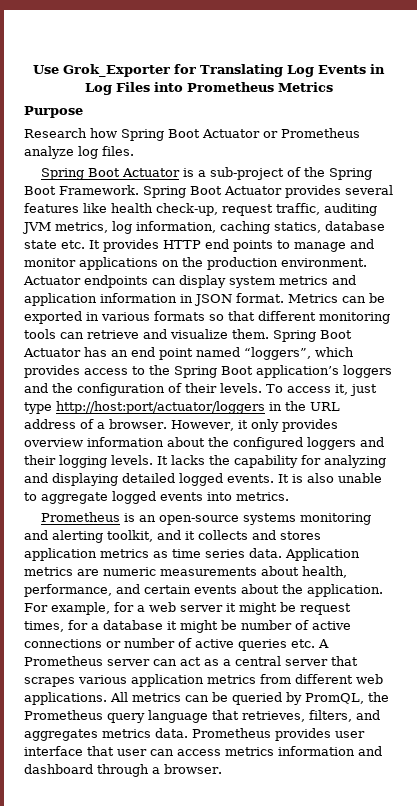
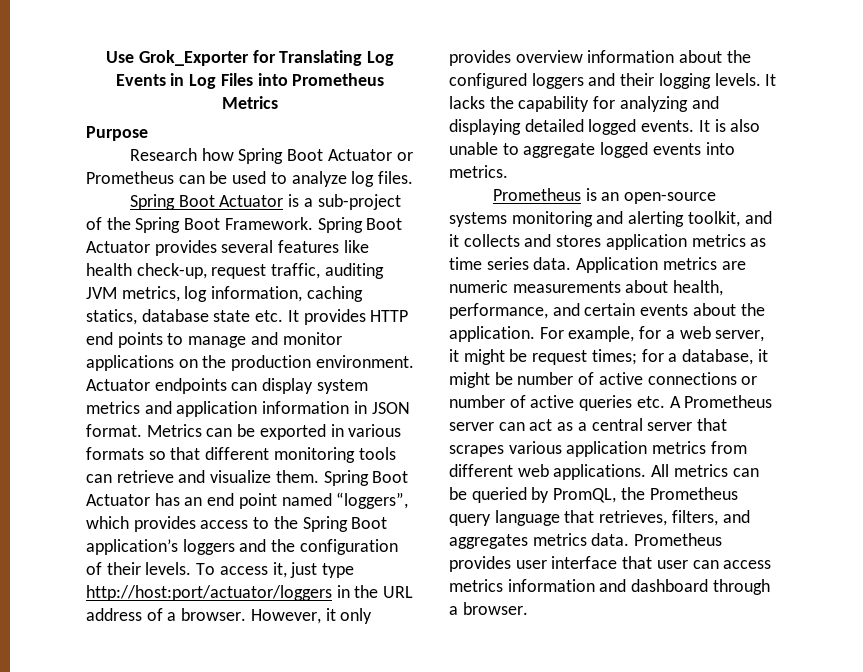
- Research how Spring Boot Actuator or Prometheus analyze log files.
+ Research how Spring Boot Actuator or Prometheus can be used to analyze log files.
- For example, for a web server it might be request times, for a database it might be number of active connections or number of active queries etc. A Prometheus server can act as a central server that scrapes various application metrics from different web applications.
+ For example, for a web server, it might be request times; for a database, it might be number of active connections or number of active queries etc. A Prometheus server can act as a central server that scrapes various application metrics from different web applications.

